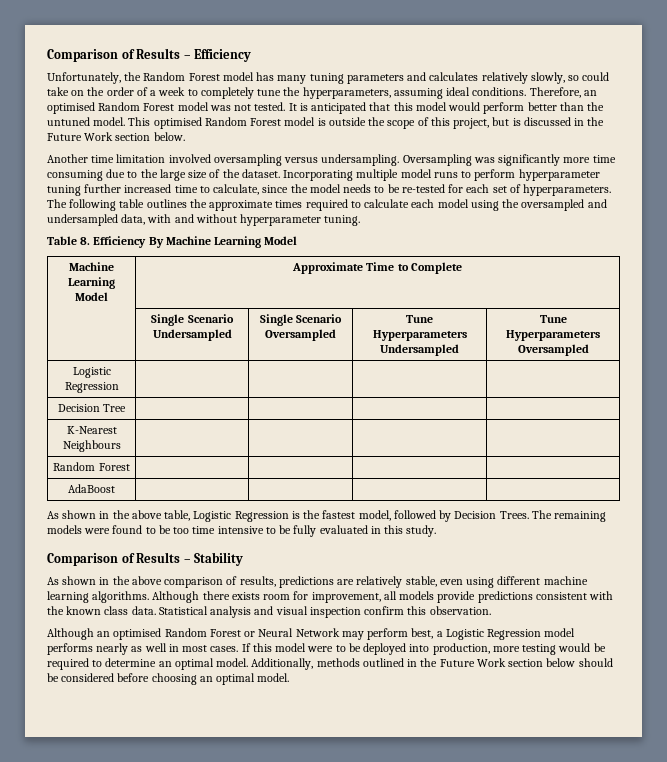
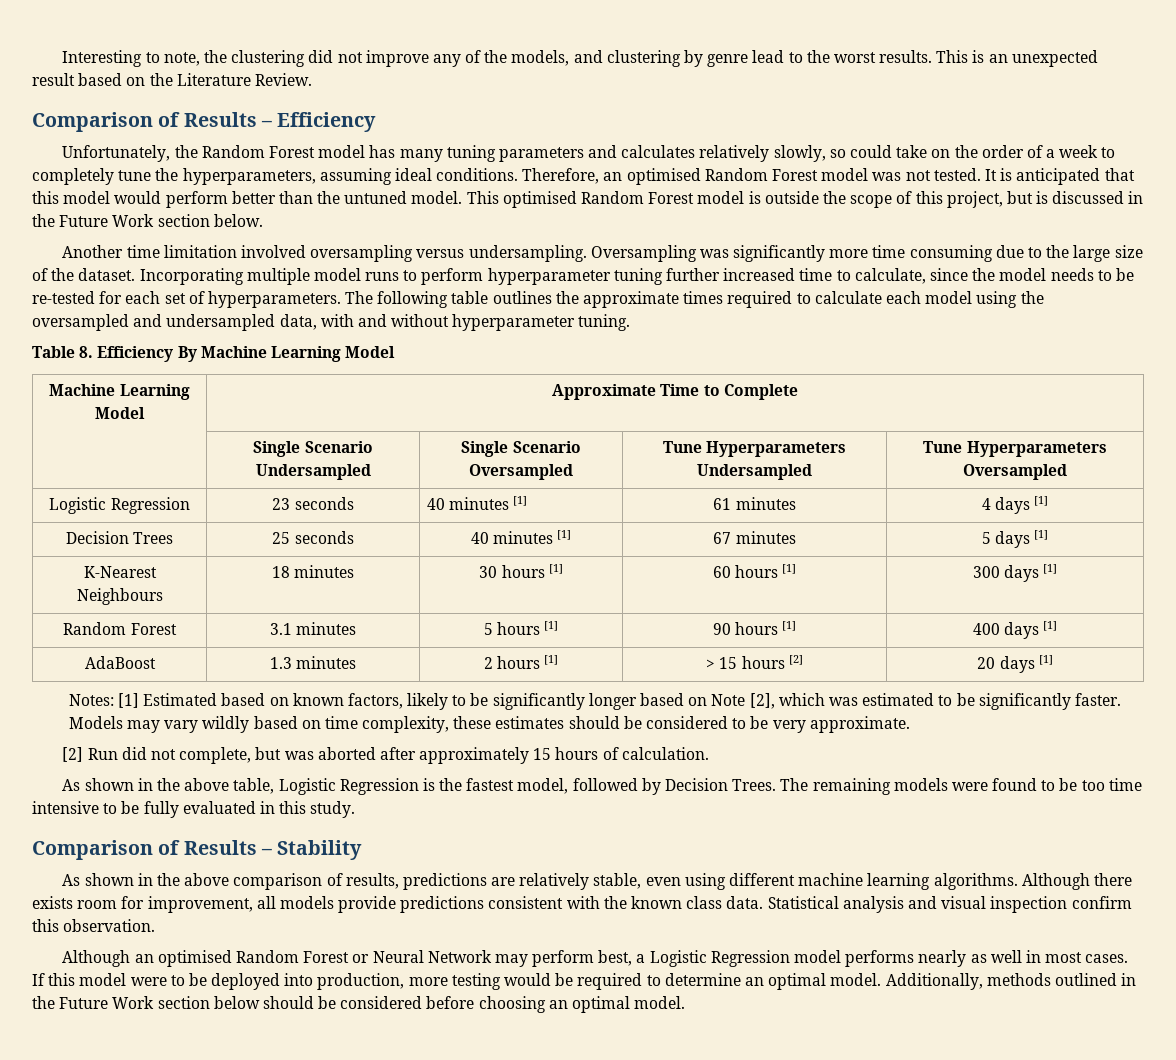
+ Interesting to note, the clustering did not improve any of the models, and clustering by genre lead to the worst results. This is an unexpected result based on the Literature Review.
- Logistic Regression | | | |
- Decision Tree | | | |
- K-Nearest Neighbours | | | |
- Random Forest | | | |
- AdaBoost | | | |
+ Logistic Regression | 23 seconds | 40 minutes [1] | 61 minutes | 4 days [1]
+ Decision Trees | 25 seconds | 40 minutes [1] | 67 minutes | 5 days [1]
+ K-Nearest Neighbours | 18 minutes | 30 hours [1] | 60 hours [1] | 300 days [1]
+ Random Forest | 3.1 minutes | 5 hours [1] | 90 hours [1] | 400 days [1]
+ AdaBoost | 1.3 minutes | 2 hours [1] | > 15 hours [2] | 20 days [1]
+ Notes: [1] Estimated based on known factors, likely to be significantly longer based on Note [2], which was estimated to be significantly faster. Models may vary wildly based on time complexity, these estimates should be considered to be very approximate.
+ [2] Run did not complete, but was aborted after approximately 15 hours of calculation.

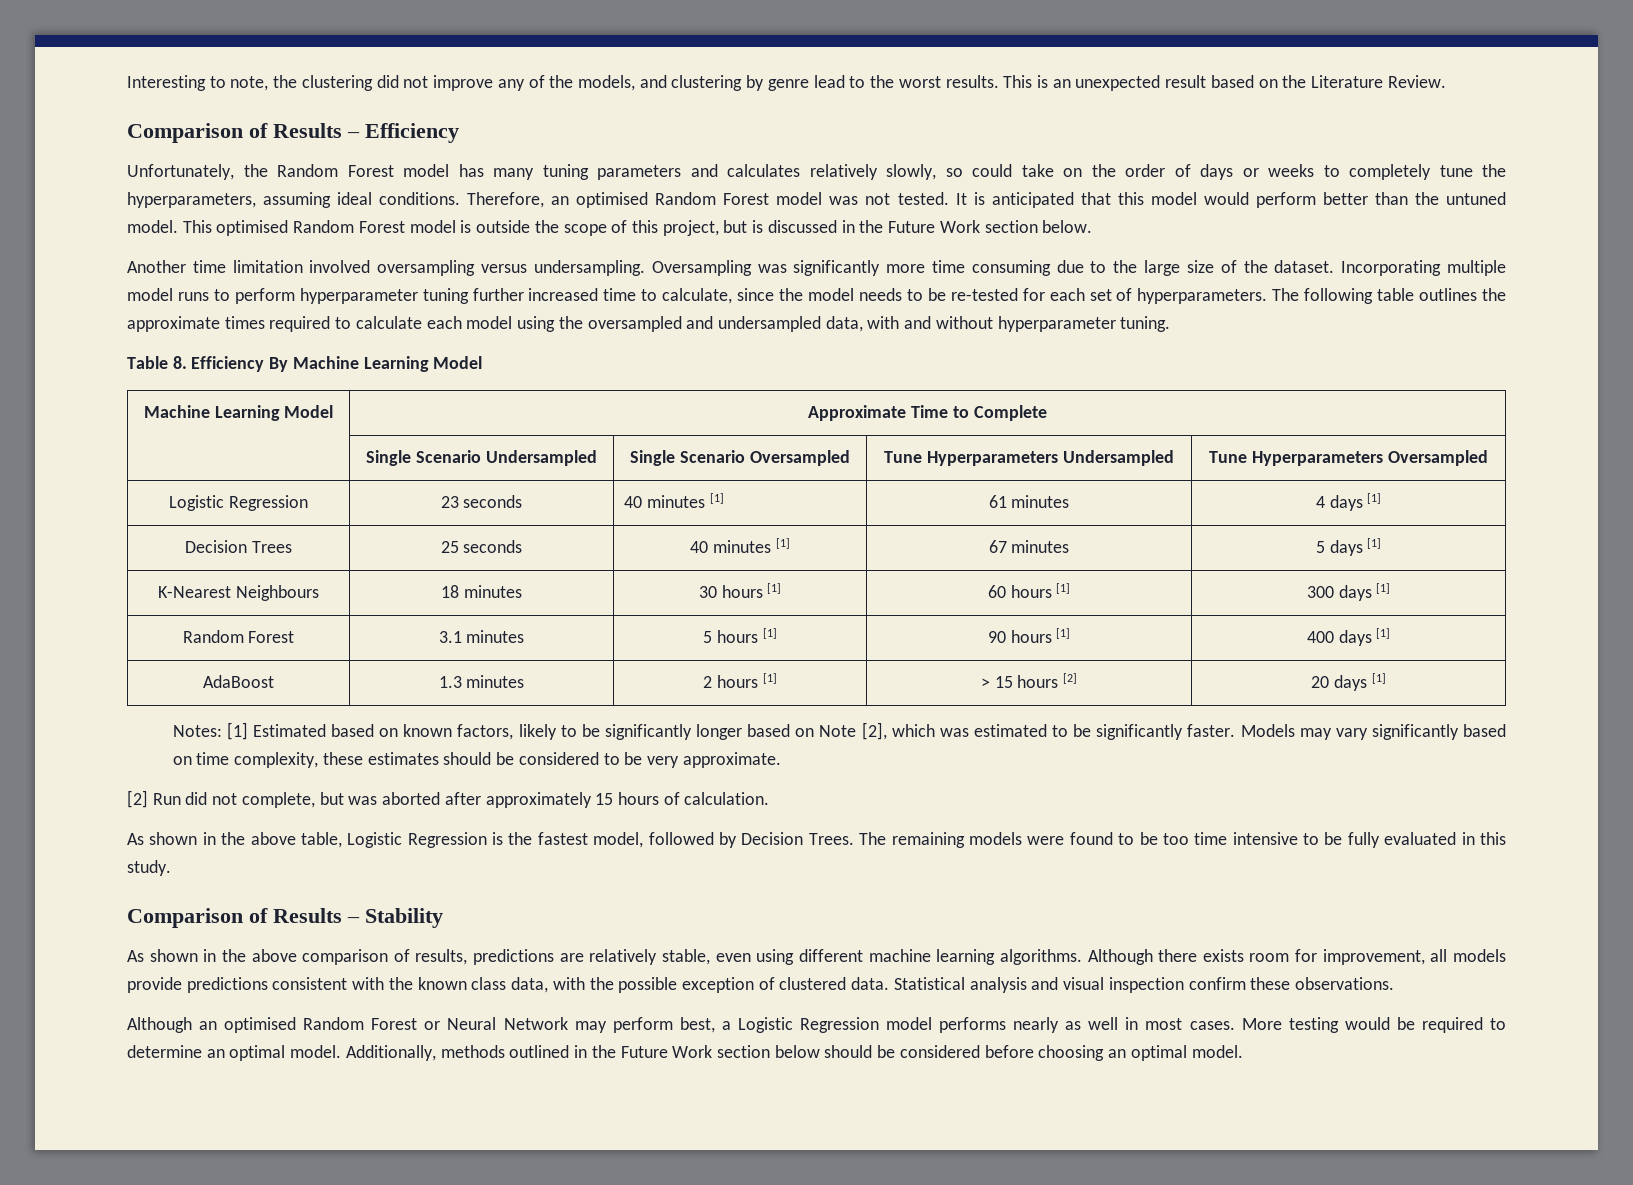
- Unfortunately, the Random Forest model has many tuning parameters and calculates relatively slowly, so could take on the order of a week to completely tune the hyperparameters, assuming ideal conditions.
+ Unfortunately, the Random Forest model has many tuning parameters and calculates relatively slowly, so could take on the order of days or weeks to completely tune the hyperparameters, assuming ideal conditions.
- Models may vary wildly based on time complexity, these estimates should be considered to be very approximate.
+ Models may vary significantly based on time complexity, these estimates should be considered to be very approximate.
- Although there exists room for improvement, all models provide predictions consistent with the known class data.
+ Although there exists room for improvement, all models provide predictions consistent with the known class data, with the possible exception of clustered data.
- Statistical analysis and visual inspection confirm this observation.
+ Statistical analysis and visual inspection confirm these observations.
- If this model were to be deployed into production, more testing would be required to determine an optimal model.
+ More testing would be required to determine an optimal model.

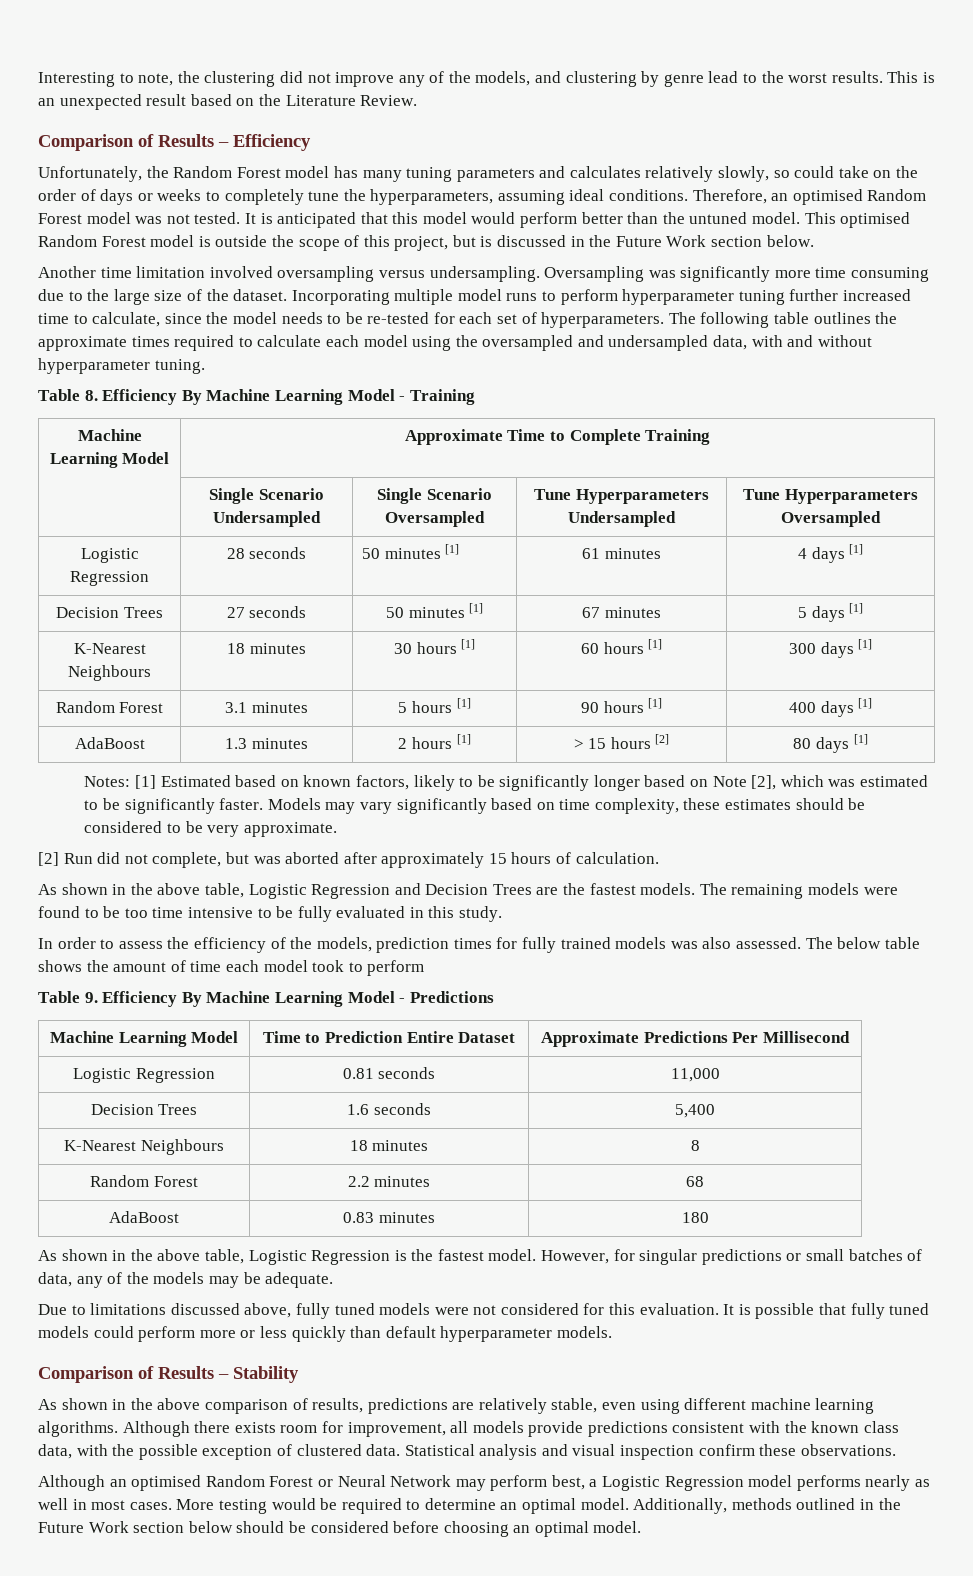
- Table 8. Efficiency By Machine Learning Model
+ Table 8. Efficiency By Machine Learning Model - Training
- Machine Learning Model | Approximate Time to Complete
+ Machine Learning Model | Approximate Time to Complete Training
- Logistic Regression | 23 seconds | 40 minutes [1] | 61 minutes | 4 days [1]
+ Logistic Regression | 28 seconds | 50 minutes [1] | 61 minutes | 4 days [1]
- Decision Trees | 25 seconds | 40 minutes [1] | 67 minutes | 5 days [1]
+ Decision Trees | 27 seconds | 50 minutes [1] | 67 minutes | 5 days [1]
- AdaBoost | 1.3 minutes | 2 hours [1] | > 15 hours [2] | 20 days [1]
+ AdaBoost | 1.3 minutes | 2 hours [1] | > 15 hours [2] | 80 days [1]
- As shown in the above table, Logistic Regression is the fastest model, followed by Decision Trees.
+ As shown in the above table, Logistic Regression and Decision Trees are the fastest models.
+ In order to assess the efficiency of the models, prediction times for fully trained models was also assessed. The below table shows the amount of time each model took to perform
+ Table 9. Efficiency By Machine Learning Model - Predictions
+ Machine Learning Model | Time to Prediction Entire Dataset | Approximate Predictions Per Millisecond
+ Logistic Regression | 0.81 seconds | 11,000
+ Decision Trees | 1.6 seconds | 5,400
+ K-Nearest Neighbours | 18 minutes | 8
+ Random Forest | 2.2 minutes | 68
+ AdaBoost | 0.83 minutes | 180
+ As shown in the above table, Logistic Regression is the fastest model. However, for singular predictions or small batches of data, any of the models may be adequate.
+ Due to limitations discussed above, fully tuned models were not considered for this evaluation. It is possible that fully tuned models could perform more or less quickly than default hyperparameter models.

